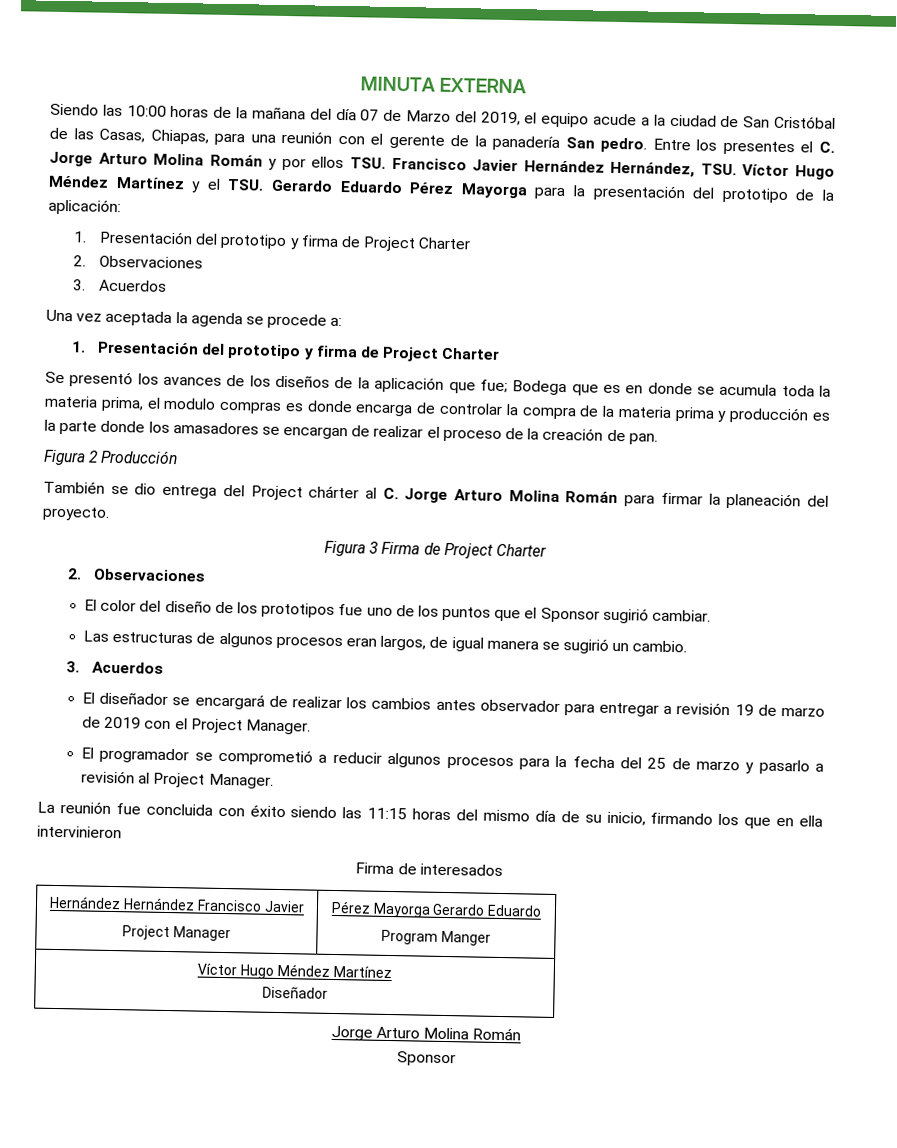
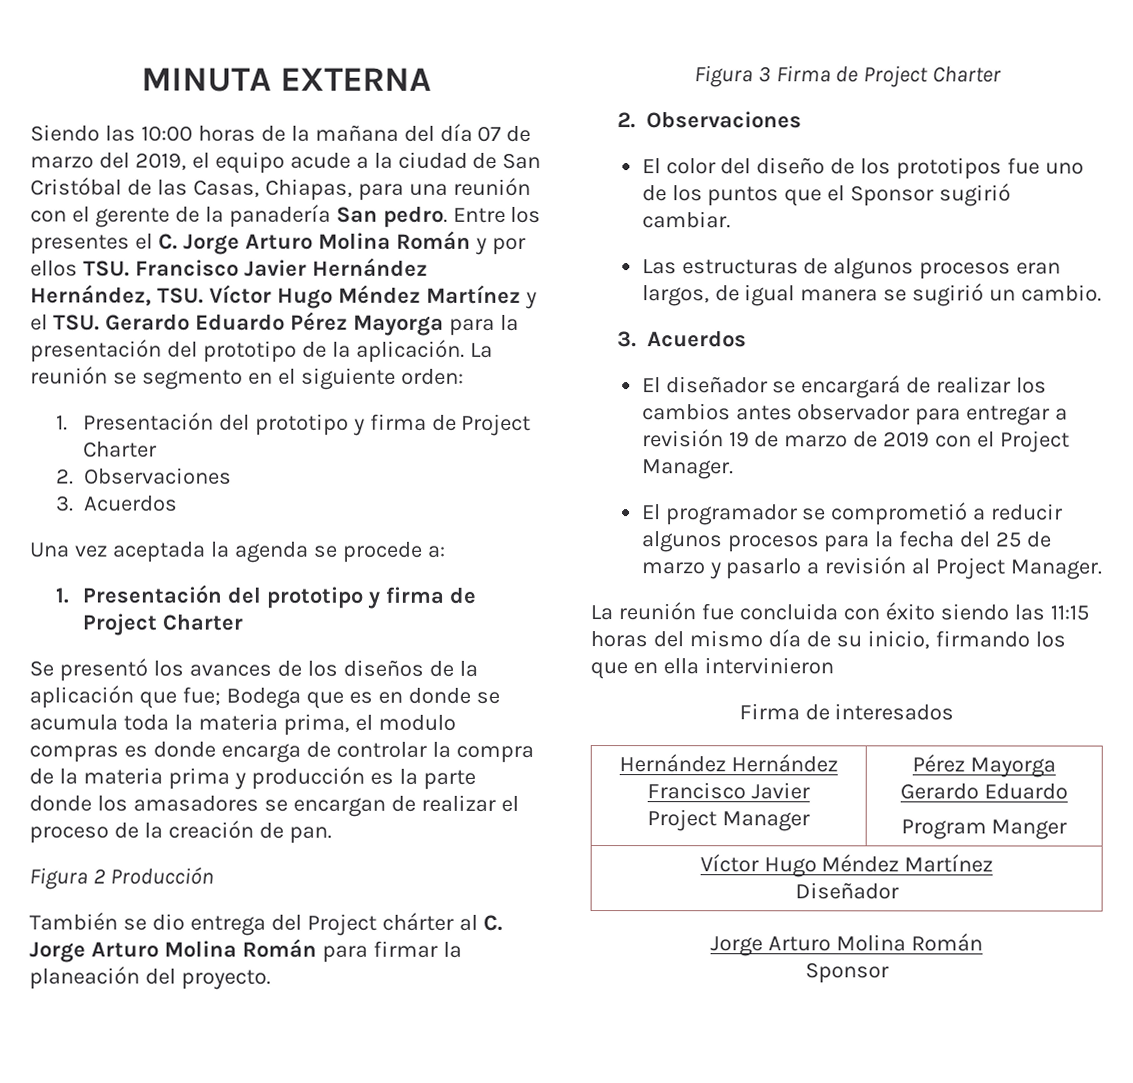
- Siendo las 10:00 horas de la mañana del día 07 de Marzo del 2019, el equipo acude a la ciudad de San Cristóbal de las Casas, Chiapas, para una reunión con el gerente de la panadería San pedro.
+ Siendo las 10:00 horas de la mañana del día 07 de marzo del 2019, el equipo acude a la ciudad de San Cristóbal de las Casas, Chiapas, para una reunión con el gerente de la panadería San pedro.
- Entre los presentes el C. Jorge Arturo Molina Román y por ellos TSU. Francisco Javier Hernández Hernández, TSU. Víctor Hugo Méndez Martínez y el TSU. Gerardo Eduardo Pérez Mayorga para la presentación del prototipo de la aplicación:
+ Entre los presentes el C. Jorge Arturo Molina Román y por ellos TSU. Francisco Javier Hernández Hernández, TSU. Víctor Hugo Méndez Martínez y el TSU. Gerardo Eduardo Pérez Mayorga para la presentación del prototipo de la aplicación. La reunión se segmento en el siguiente orden:

